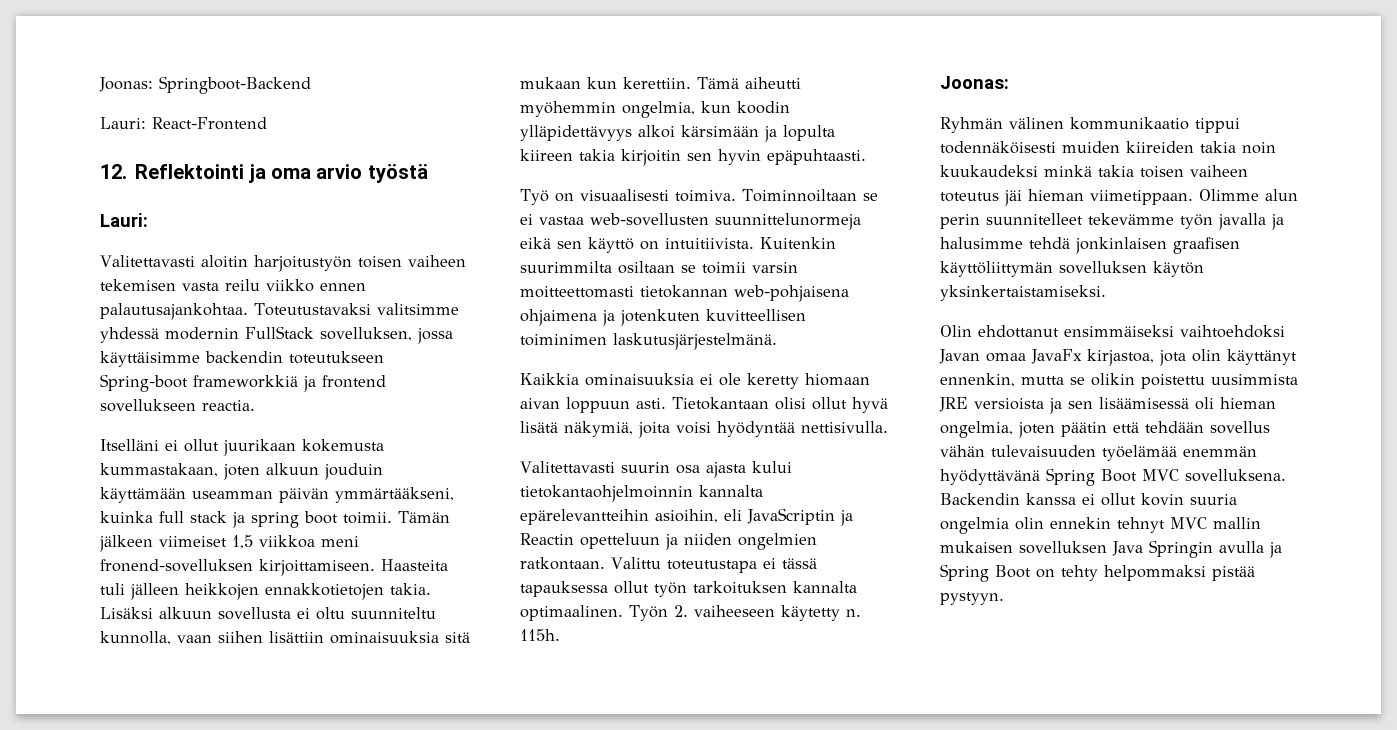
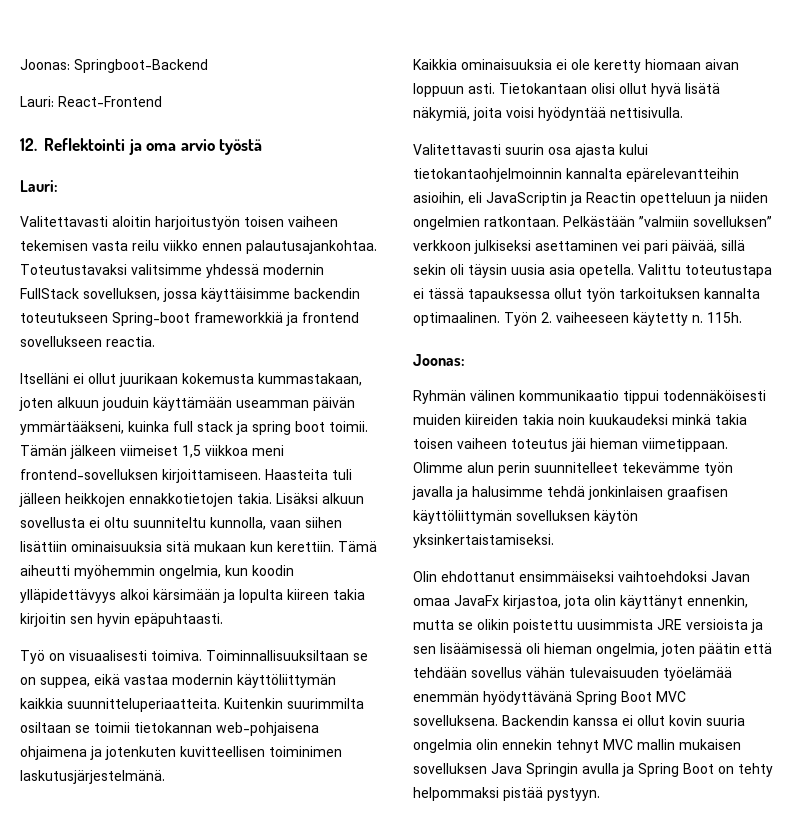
- Tämän jälkeen viimeiset 1,5 viikkoa meni fronend-sovelluksen kirjoittamiseen.
+ Tämän jälkeen viimeiset 1,5 viikkoa meni frontend-sovelluksen kirjoittamiseen.
- Toiminnoiltaan se ei vastaa web-sovellusten suunnittelunormeja eikä sen käyttö on intuitiivista.
+ Toiminnallisuuksiltaan se on suppea, eikä vastaa modernin käyttöliittymän kaikkia suunnitteluperiaatteita.
- Kuitenkin suurimmilta osiltaan se toimii varsin moitteettomasti tietokannan web-pohjaisena ohjaimena ja jotenkuten kuvitteellisen toiminimen laskutusjärjestelmänä.
+ Kuitenkin suurimmilta osiltaan se toimii tietokannan web-pohjaisena ohjaimena ja jotenkuten kuvitteellisen toiminimen laskutusjärjestelmänä.
+ Pelkästään ”valmiin sovelluksen” verkkoon julkiseksi asettaminen vei pari päivää, sillä sekin oli täysin uusia asia opetella.

